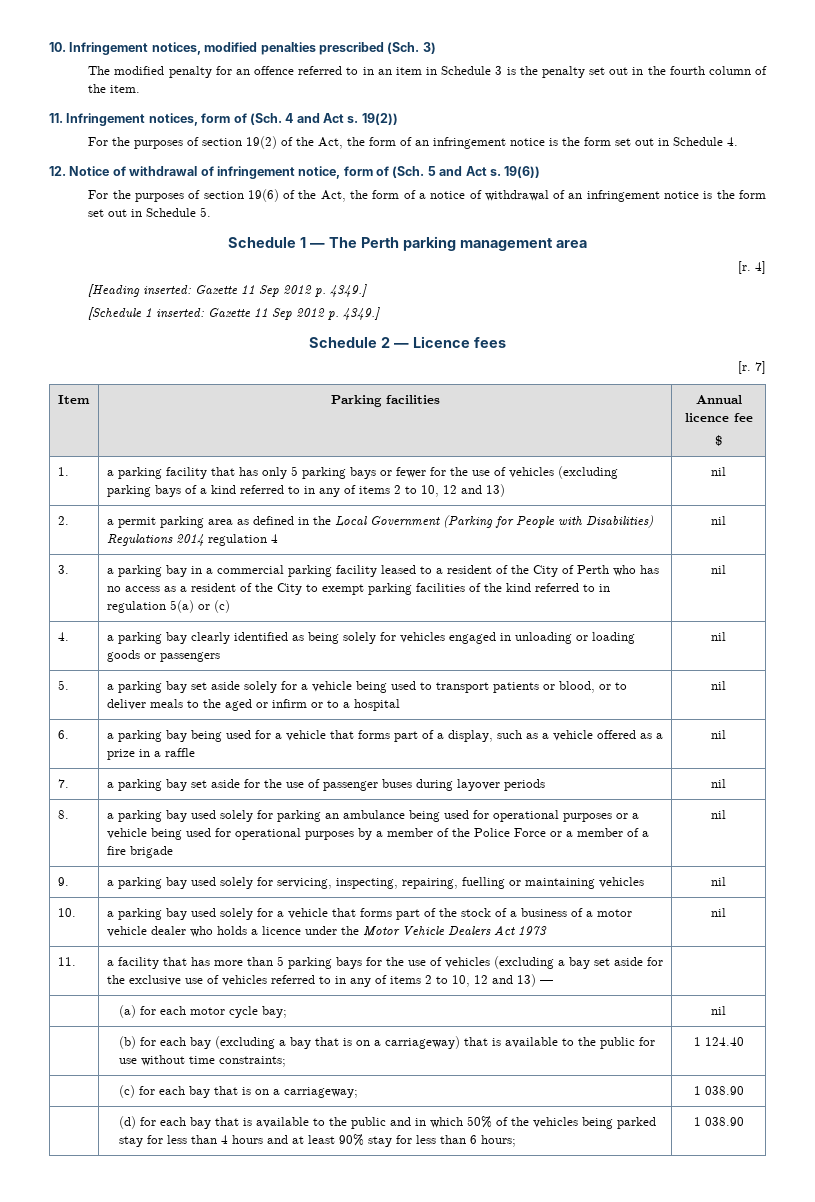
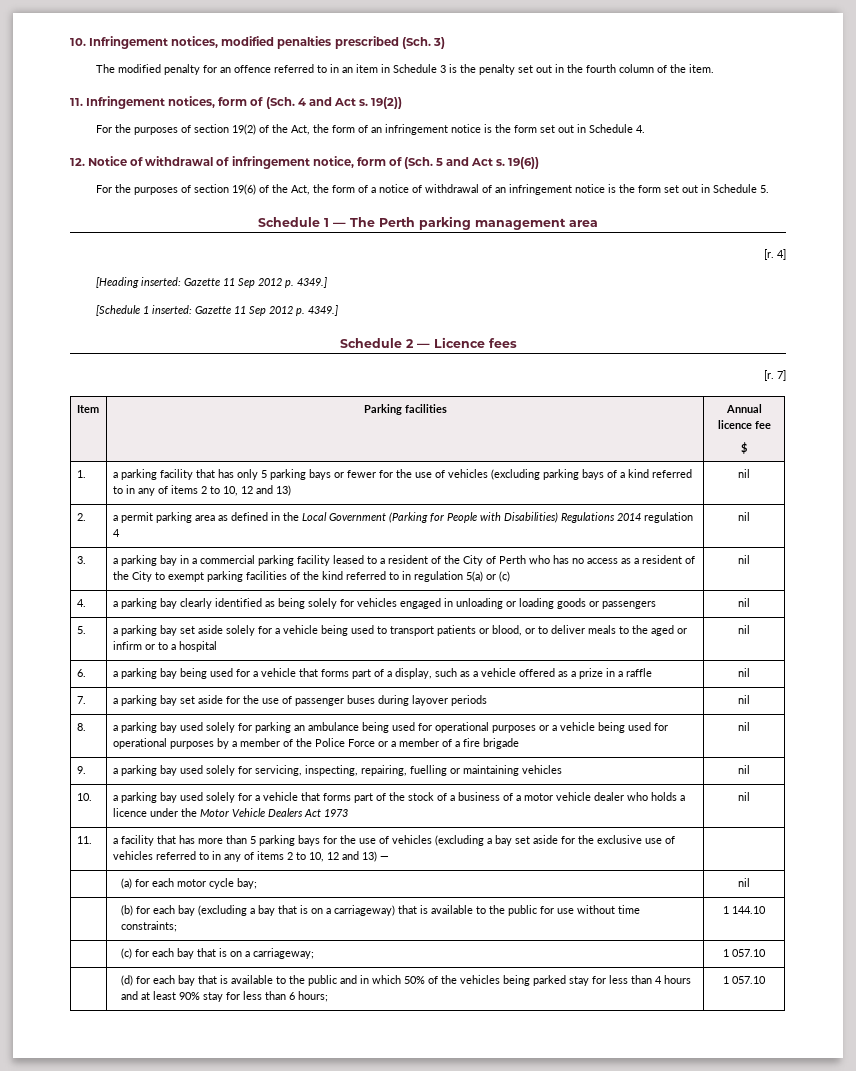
- | (b) for each bay (excluding a bay that is on a carriageway) that is available to the public for use without time constraints; | 1 124.40
+ | (b) for each bay (excluding a bay that is on a carriageway) that is available to the public for use without time constraints; | 1 144.10
- | (c) for each bay that is on a carriageway; | 1 038.90
+ | (c) for each bay that is on a carriageway; | 1 057.10
- | (d) for each bay that is available to the public and in which 50% of the vehicles being parked stay for less than 4 hours and at least 90% stay for less than 6 hours; | 1 038.90
+ | (d) for each bay that is available to the public and in which 50% of the vehicles being parked stay for less than 4 hours and at least 90% stay for less than 6 hours; | 1 057.10

